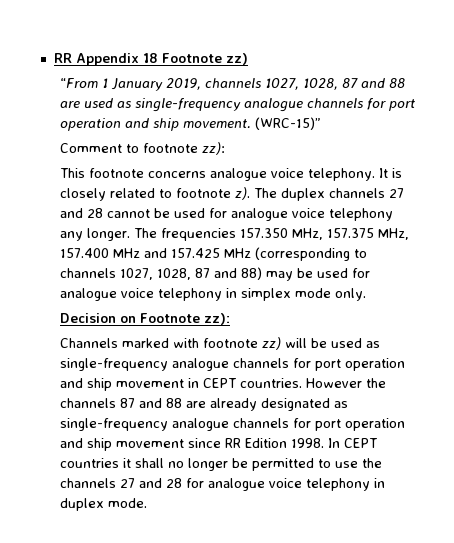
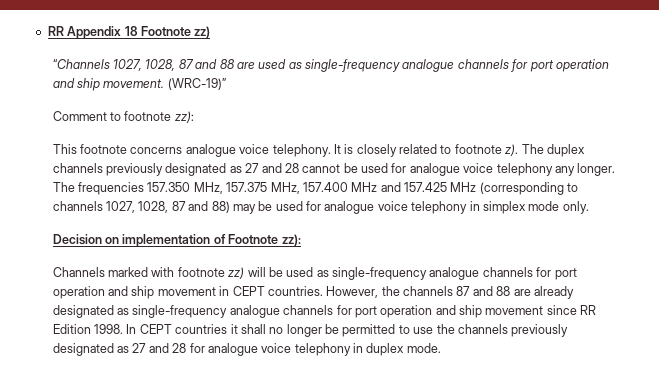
- “From 1 January 2019, channels 1027, 1028, 87 and 88 are used as single-frequency analogue channels for port operation and ship movement.
+ “Channels 1027, 1028, 87 and 88 are used as single-frequency analogue channels for port operation and ship movement.
- (WRC-15)”
+ (WRC-19)”
- The duplex channels 27 and 28 cannot be used for analogue voice telephony any longer.
+ The duplex channels previously designated as 27 and 28 cannot be used for analogue voice telephony any longer.
- Decision on Footnote zz):
+ Decision on implementation of Footnote zz):
- However the channels 87 and 88 are already designated as single-frequency analogue channels for port operation and ship movement since RR Edition 1998.
+ However, the channels 87 and 88 are already designated as single-frequency analogue channels for port operation and ship movement since RR Edition 1998.
- In CEPT countries it shall no longer be permitted to use the channels 27 and 28 for analogue voice telephony in duplex mode.
+ In CEPT countries it shall no longer be permitted to use the channels previously designated as 27 and 28 for analogue voice telephony in duplex mode.

